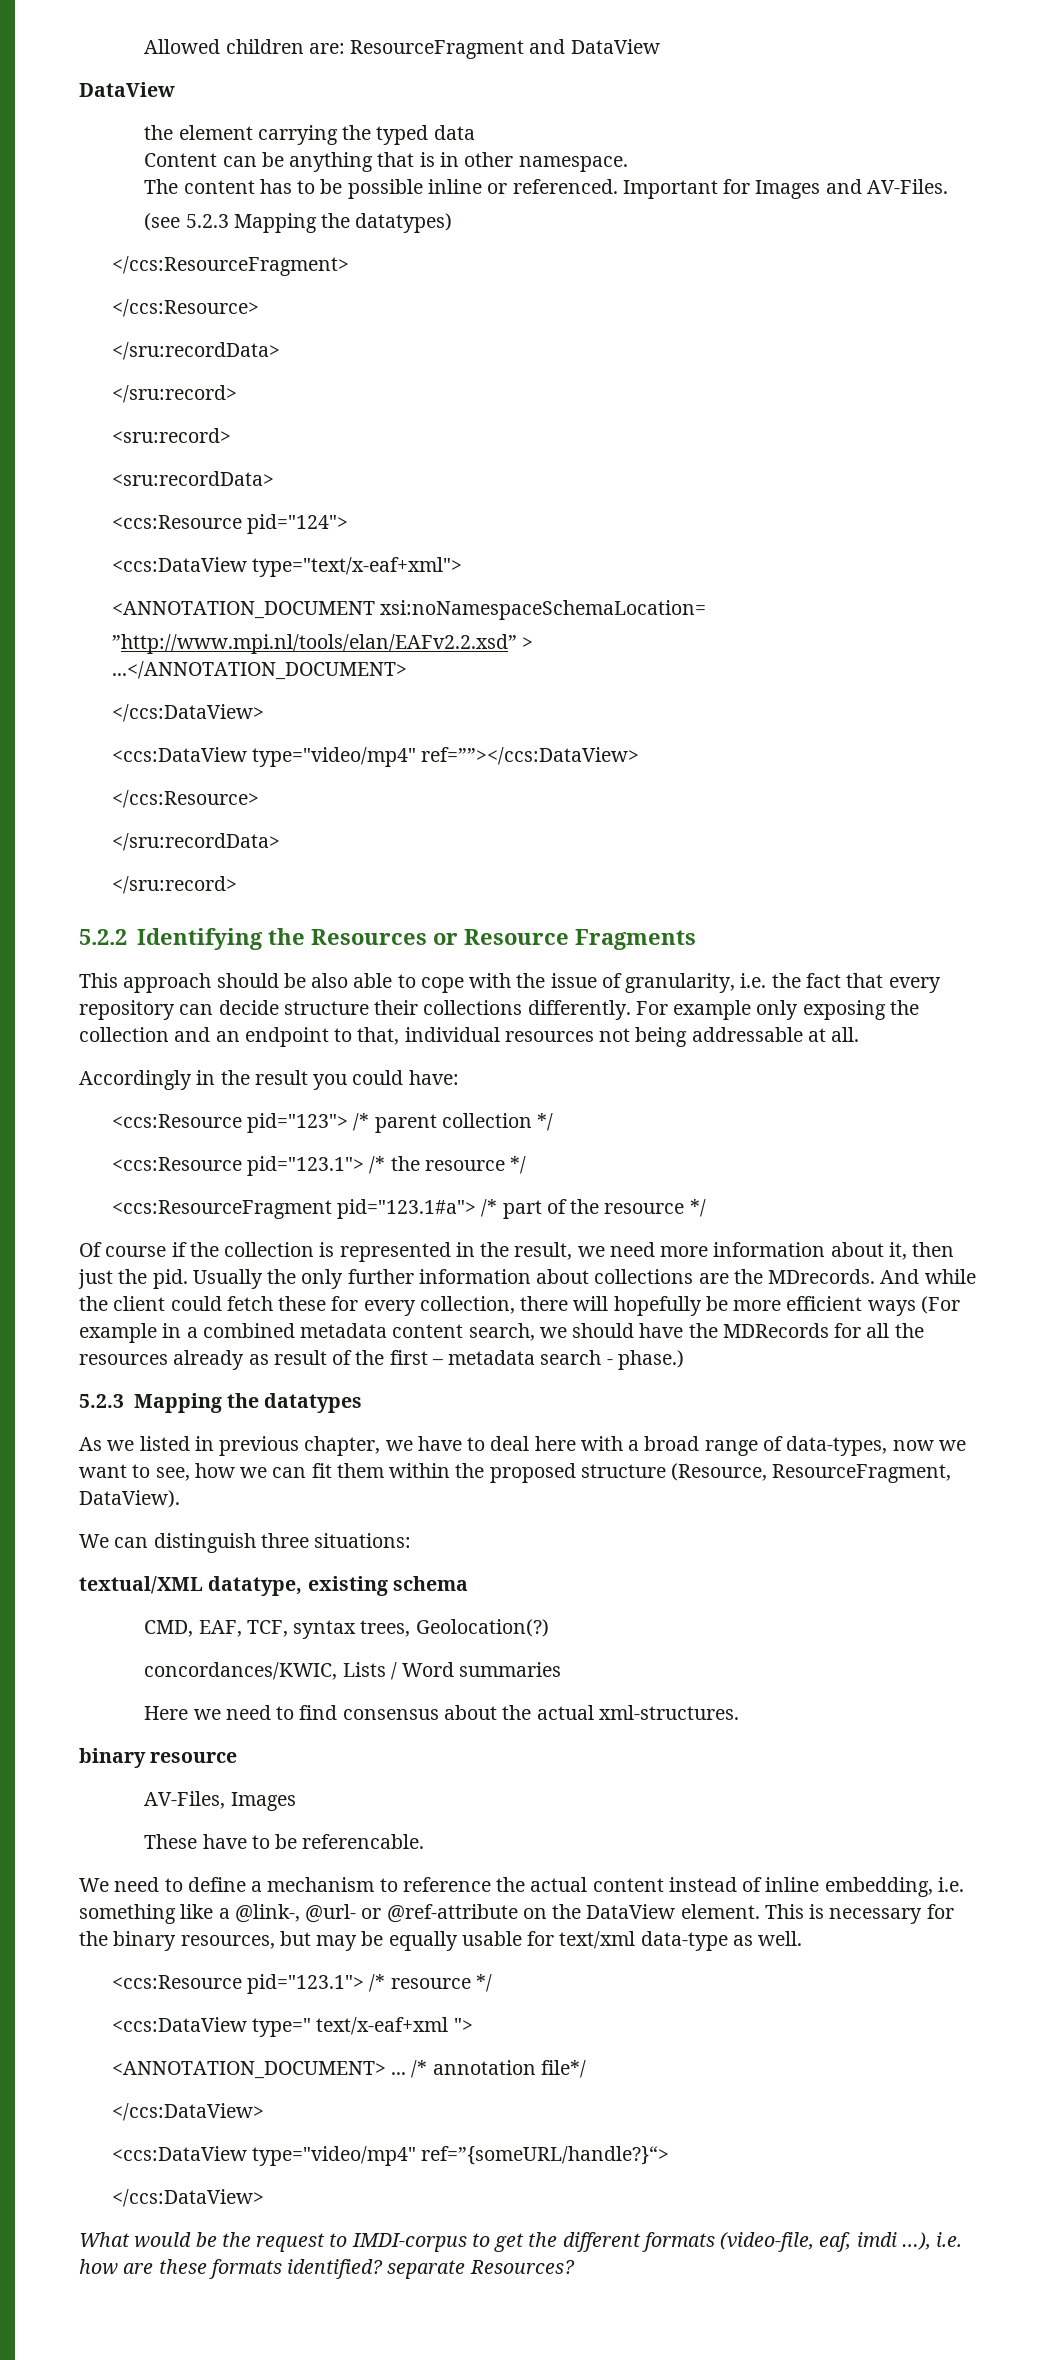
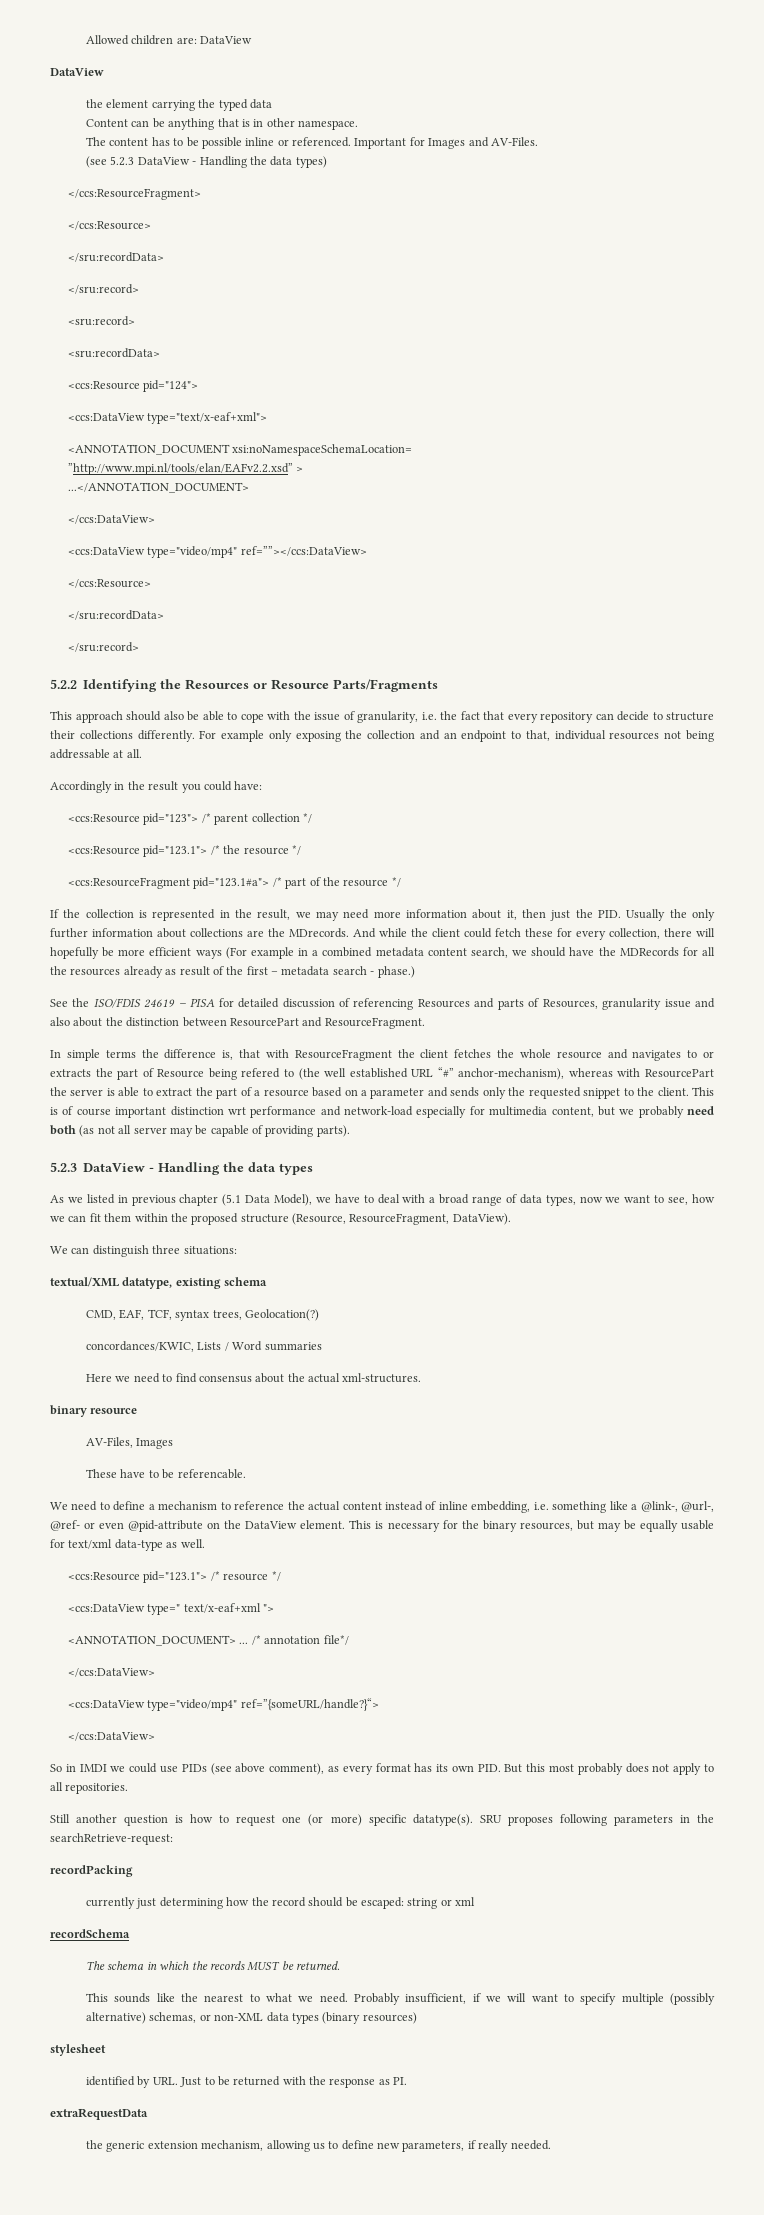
- Allowed children are: ResourceFragment and DataView
+ Allowed children are: DataView
- (see 5.2.3 Mapping the datatypes)
+ (see 5.2.3 DataView - Handling the data types)
- 5.2.2 Identifying the Resources or Resource Fragments
+ 5.2.2 Identifying the Resources or Resource Parts/Fragments
- This approach should be also able to cope with the issue of granularity, i.e. the fact that every repository can decide structure their collections differently.
+ This approach should also be able to cope with the issue of granularity, i.e. the fact that every repository can decide to structure their collections differently.
- Of course if the collection is represented in the result, we need more information about it, then just the pid. Usually the only further information about collections are the MDrecords.
+ If the collection is represented in the result, we may need more information about it, then just the PID. Usually the only further information about collections are the MDrecords.
- 5.2.3 Mapping the datatypes
+ See the ISO/FDIS 24619 – PISA for detailed discussion of referencing Resources and parts of Resources, granularity issue and also about the distinction between ResourcePart and ResourceFragment.
+ In simple terms the difference is, that with ResourceFragment the client fetches the whole resource and navigates to or extracts the part of Resource being refered to (the well established URL “#” anchor-mechanism), whereas with ResourcePart the server is able to extract the part of a resource based on a parameter and sends only the requested snippet to the client. This is of course important distinction wrt performance and network-load especially for multimedia content, but we probably need both (as not all server may be capable of providing parts).
+ 5.2.3 DataView - Handling the data types
- As we listed in previous chapter, we have to deal here with a broad range of data-types, now we want to see, how we can fit them within the proposed structure (Resource, ResourceFragment, DataView).
+ As we listed in previous chapter (5.1 Data Model), we have to deal with a broad range of data types, now we want to see, how we can fit them within the proposed structure (Resource, ResourceFragment, DataView).
- We need to define a mechanism to reference the actual content instead of inline embedding, i.e. something like a @link-, @url- or @ref-attribute on the DataView element.
+ We need to define a mechanism to reference the actual content instead of inline embedding, i.e. something like a @link-, @url-, @ref- or even @pid-attribute on the DataView element.
- What would be the request to IMDI-corpus to get the different formats (video-file, eaf, imdi …), i.e. how are these formats identified? separate Resources?
+ So in IMDI we could use PIDs (see above comment), as every format has its own PID. But this most probably does not apply to all repositories.
+ Still another question is how to request one (or more) specific datatype(s). SRU proposes following parameters in the searchRetrieve-request:
+ recordPacking
+ currently just determining how the record should be escaped: string or xml
+ recordSchema
+ The schema in which the records MUST be returned.
+ This sounds like the nearest to what we need. Probably insufficient, if we will want to specify multiple (possibly alternative) schemas, or non-XML data types (binary resources)
+ stylesheet
+ identified by URL. Just to be returned with the response as PI.
+ extraRequestData
+ the generic extension mechanism, allowing us to define new parameters, if really needed.

